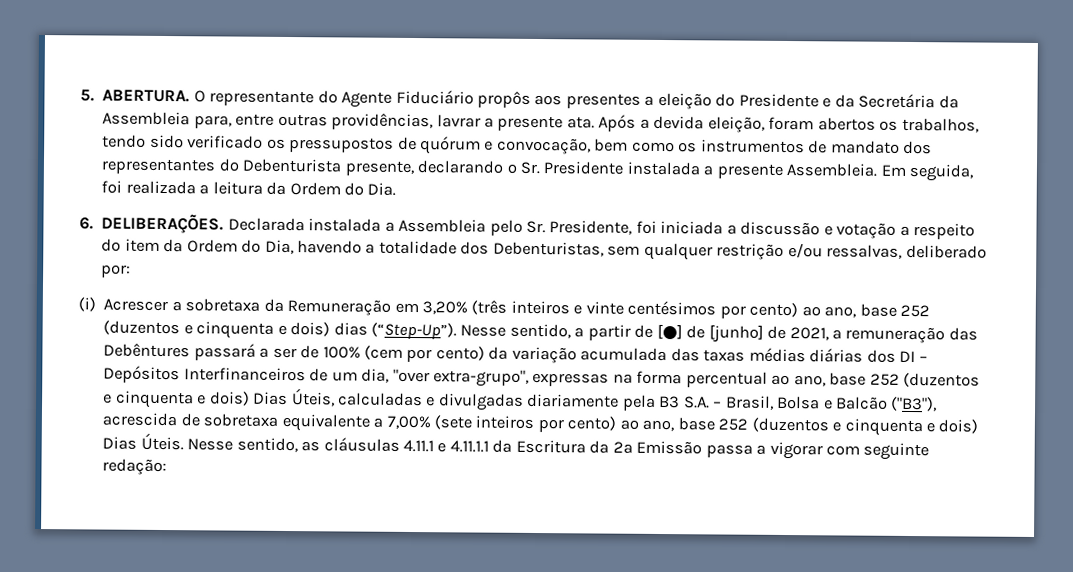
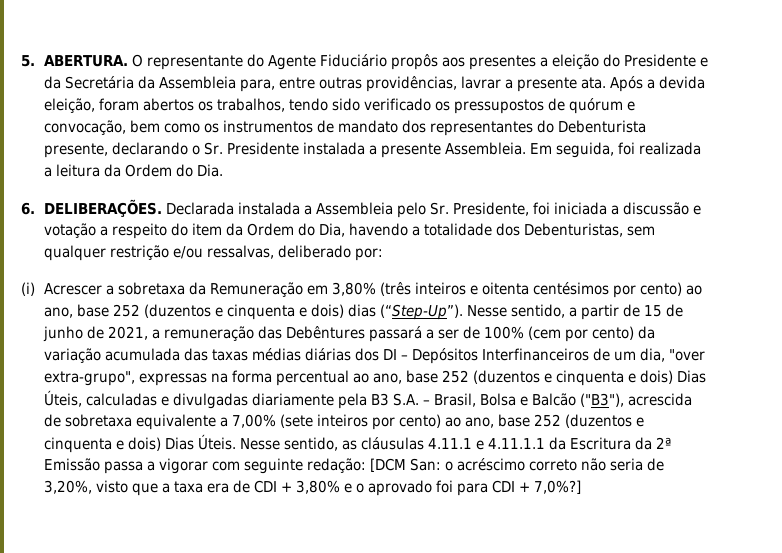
- (i) Acrescer a sobretaxa da Remuneração em 3,20% (três inteiros e vinte centésimos por cento) ao ano, base 252 (duzentos e cinquenta e dois) dias (“Step-Up”).
+ (i) Acrescer a sobretaxa da Remuneração em 3,80% (três inteiros e oitenta centésimos por cento) ao ano, base 252 (duzentos e cinquenta e dois) dias (“Step-Up”).
- Nesse sentido, a partir de [●] de [junho] de 2021, a remuneração das Debêntures passará a ser de 100% (cem por cento) da variação acumulada das taxas médias diárias dos DI – Depósitos Interfinanceiros de um dia, "over extra-grupo", expressas na forma percentual ao ano, base 252 (duzentos e cinquenta e dois) Dias Úteis, calculadas e divulgadas diariamente pela B3 S.A. – Brasil, Bolsa e Balcão ("B3"), acrescida de sobretaxa equivalente a 7,00% (sete inteiros por cento) ao ano, base 252 (duzentos e cinquenta e dois) Dias Úteis.
+ Nesse sentido, a partir de 15 de junho de 2021, a remuneração das Debêntures passará a ser de 100% (cem por cento) da variação acumulada das taxas médias diárias dos DI – Depósitos Interfinanceiros de um dia, "over extra-grupo", expressas na forma percentual ao ano, base 252 (duzentos e cinquenta e dois) Dias Úteis, calculadas e divulgadas diariamente pela B3 S.A. – Brasil, Bolsa e Balcão ("B3"), acrescida de sobretaxa equivalente a 7,00% (sete inteiros por cento) ao ano, base 252 (duzentos e cinquenta e dois) Dias Úteis.
- Nesse sentido, as cláusulas 4.11.1 e 4.11.1.1 da Escritura da 2ª Emissão passa a vigorar com seguinte redação:
+ Nesse sentido, as cláusulas 4.11.1 e 4.11.1.1 da Escritura da 2ª Emissão passa a vigorar com seguinte redação: [DCM San: o acréscimo correto não seria de 3,20%, visto que a taxa era de CDI + 3,80% e o aprovado foi para CDI + 7,0%?]

